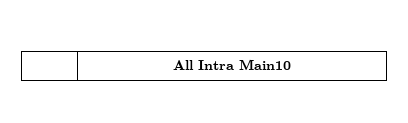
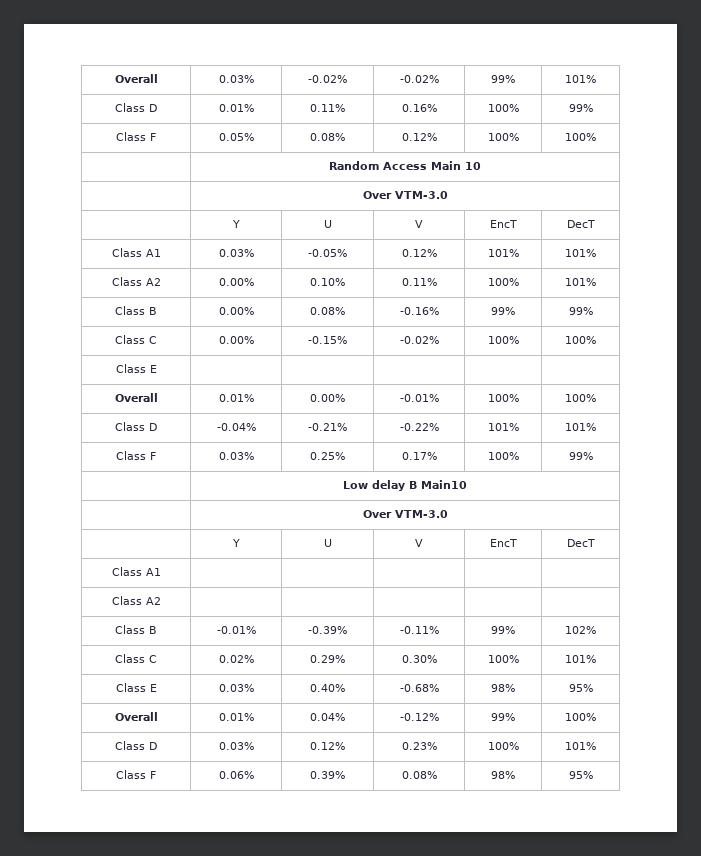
- | All Intra Main10
+ Overall | 0.03% | -0.02% | -0.02% | 99% | 101%
+ Class D | 0.01% | 0.11% | 0.16% | 100% | 99%
+ Class F | 0.05% | 0.08% | 0.12% | 100% | 100%
+ | Random Access Main 10
+ | Over VTM-3.0
+ | Y | U | V | EncT | DecT
+ Class A1 | 0.03% | -0.05% | 0.12% | 101% | 101%
+ Class A2 | 0.00% | 0.10% | 0.11% | 100% | 101%
+ Class B | 0.00% | 0.08% | -0.16% | 99% | 99%
+ Class C | 0.00% | -0.15% | -0.02% | 100% | 100%
+ Class E | | | | |
+ Overall | 0.01% | 0.00% | -0.01% | 100% | 100%
+ Class D | -0.04% | -0.21% | -0.22% | 101% | 101%
+ Class F | 0.03% | 0.25% | 0.17% | 100% | 99%
+ | Low delay B Main10
+ | Over VTM-3.0
+ | Y | U | V | EncT | DecT
+ Class A1 | | | | |
+ Class A2 | | | | |
+ Class B | -0.01% | -0.39% | -0.11% | 99% | 102%
+ Class C | 0.02% | 0.29% | 0.30% | 100% | 101%
+ Class E | 0.03% | 0.40% | -0.68% | 98% | 95%
+ Overall | 0.01% | 0.04% | -0.12% | 99% | 100%
+ Class D | 0.03% | 0.12% | 0.23% | 100% | 101%
+ Class F | 0.06% | 0.39% | 0.08% | 98% | 95%

